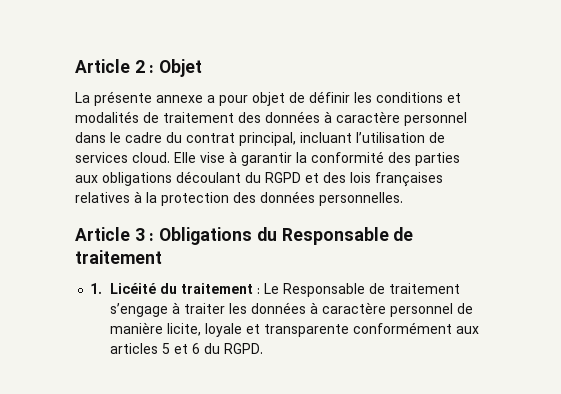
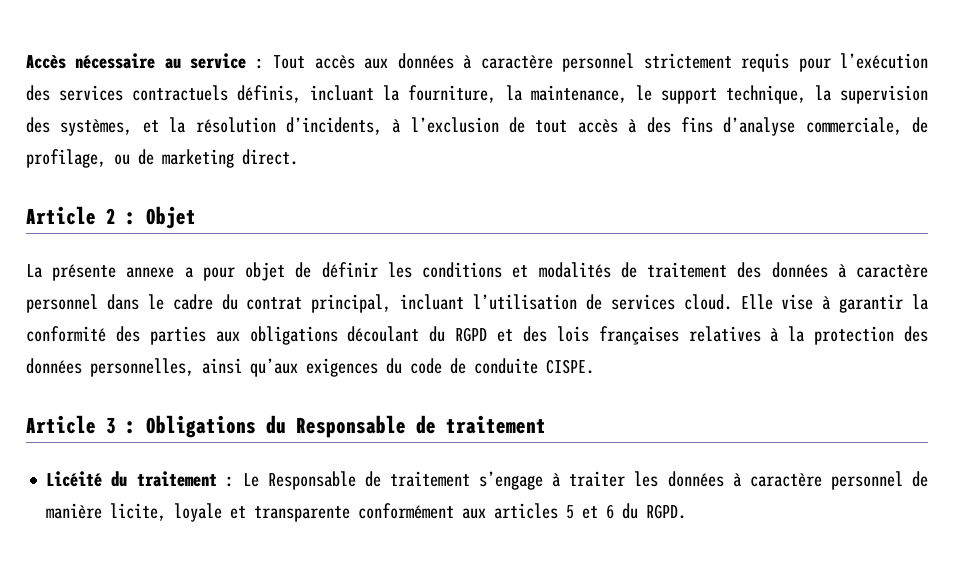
+ Accès nécessaire au service : Tout accès aux données à caractère personnel strictement requis pour l’exécution des services contractuels définis, incluant la fourniture, la maintenance, le support technique, la supervision des systèmes, et la résolution d’incidents, à l’exclusion de tout accès à des fins d’analyse commerciale, de profilage, ou de marketing direct.
- Elle vise à garantir la conformité des parties aux obligations découlant du RGPD et des lois françaises relatives à la protection des données personnelles.
+ Elle vise à garantir la conformité des parties aux obligations découlant du RGPD et des lois françaises relatives à la protection des données personnelles, ainsi qu’aux exigences du code de conduite CISPE.
- 1. Licéité du traitement : Le Responsable de traitement s’engage à traiter les données à caractère personnel de manière licite, loyale et transparente conformément aux articles 5 et 6 du RGPD.
+ Licéité du traitement : Le Responsable de traitement s’engage à traiter les données à caractère personnel de manière licite, loyale et transparente conformément aux articles 5 et 6 du RGPD.

